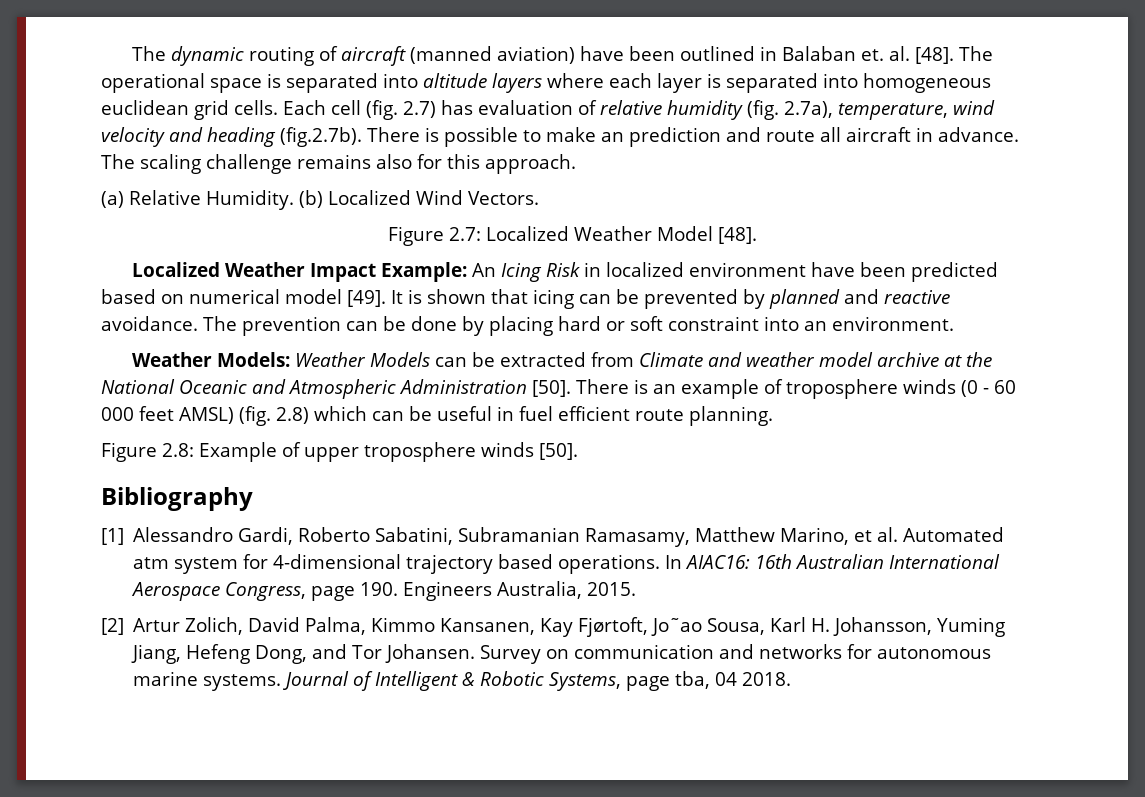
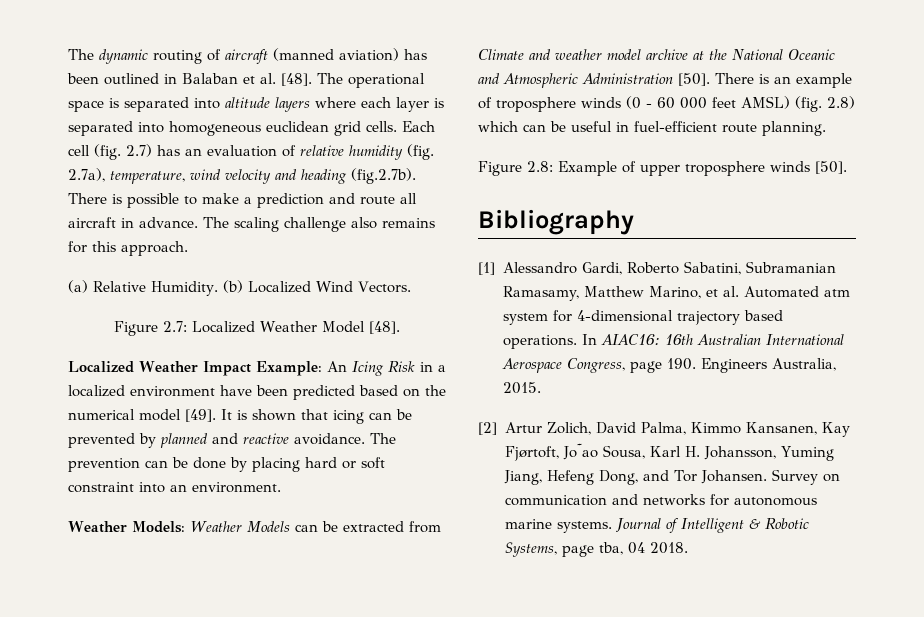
- The dynamic routing of aircraft (manned aviation) have been outlined in Balaban et. al. [48].
+ The dynamic routing of aircraft (manned aviation) has been outlined in Balaban et al. [48].
- Each cell (fig. 2.7) has evaluation of relative humidity (fig. 2.7a), temperature, wind velocity and heading (fig.2.7b). There is possible to make an prediction and route all aircraft in advance.
+ Each cell (fig. 2.7) has an evaluation of relative humidity (fig. 2.7a), temperature, wind velocity and heading (fig.2.7b). There is possible to make a prediction and route all aircraft in advance.
- The scaling challenge remains also for this approach.
+ The scaling challenge also remains for this approach.
- Localized Weather Impact Example: An Icing Risk in localized environment have been predicted based on numerical model [49].
+ Localized Weather Impact Example: An Icing Risk in a localized environment have been predicted based on the numerical model [49].
- There is an example of troposphere winds (0 - 60 000 feet AMSL) (fig. 2.8) which can be useful in fuel efficient route planning.
+ There is an example of troposphere winds (0 - 60 000 feet AMSL) (fig. 2.8) which can be useful in fuel-efficient route planning.

